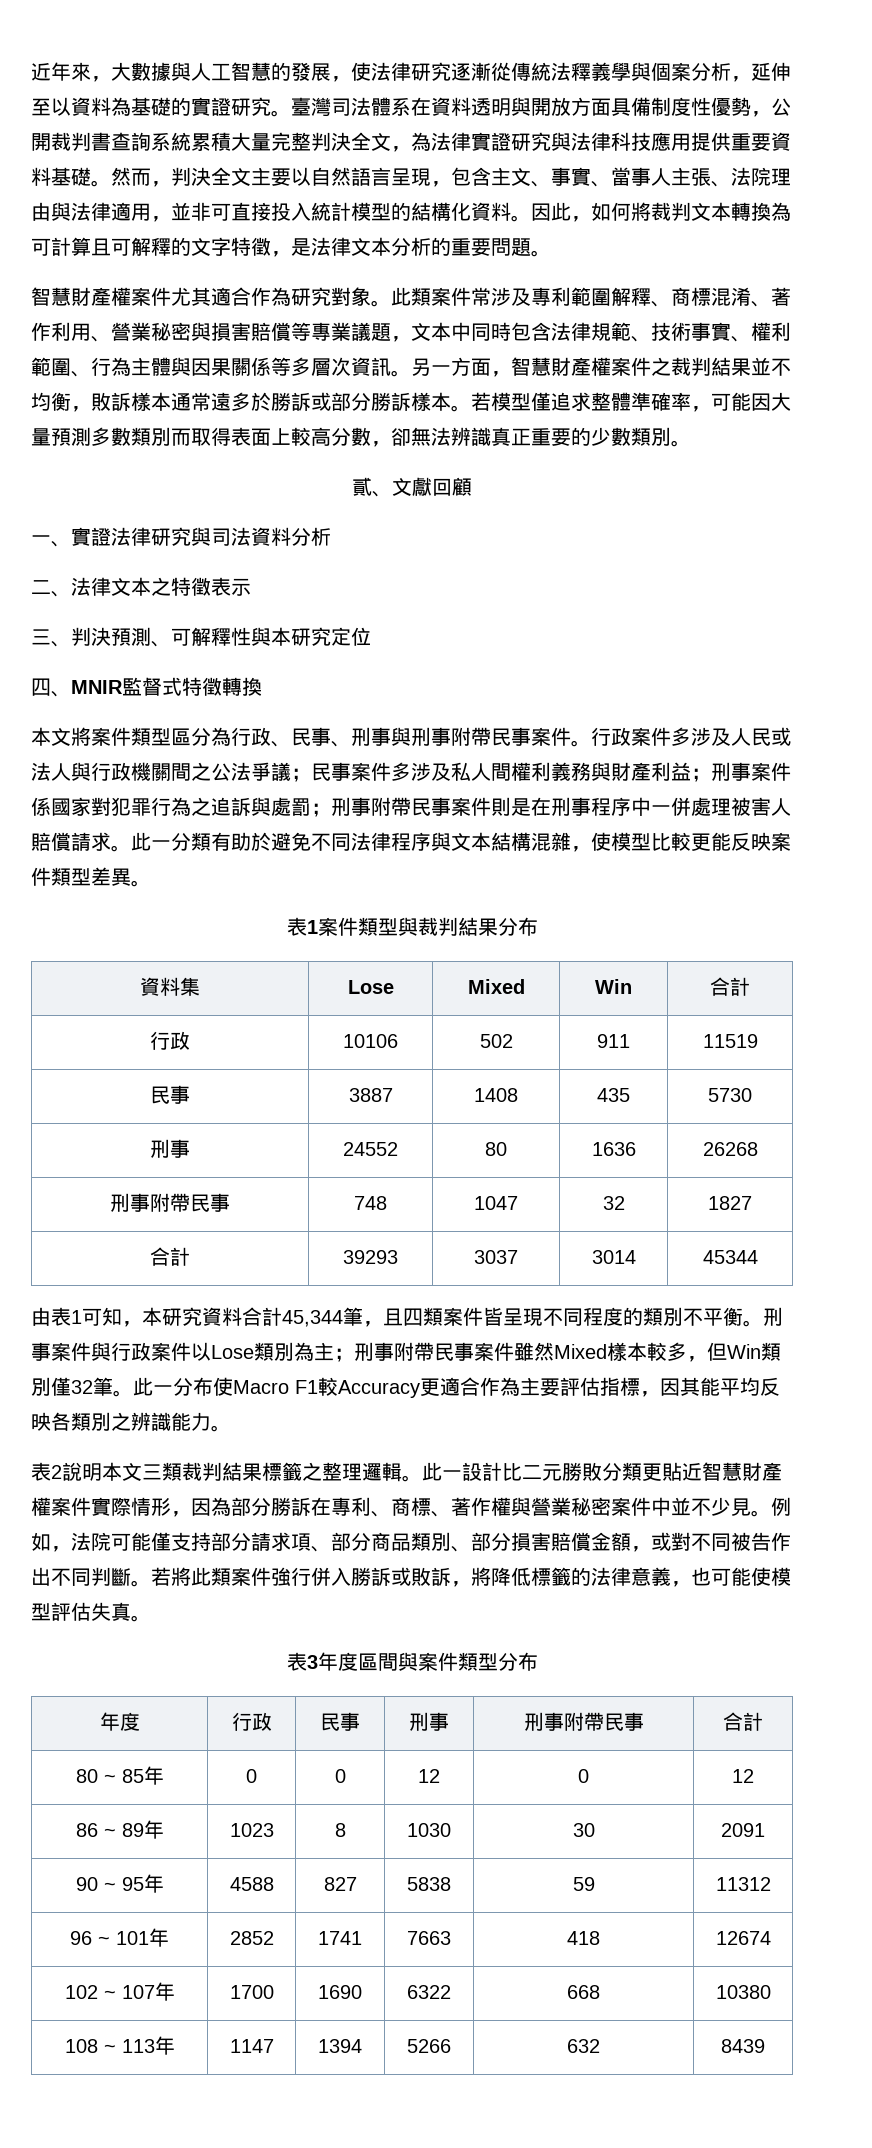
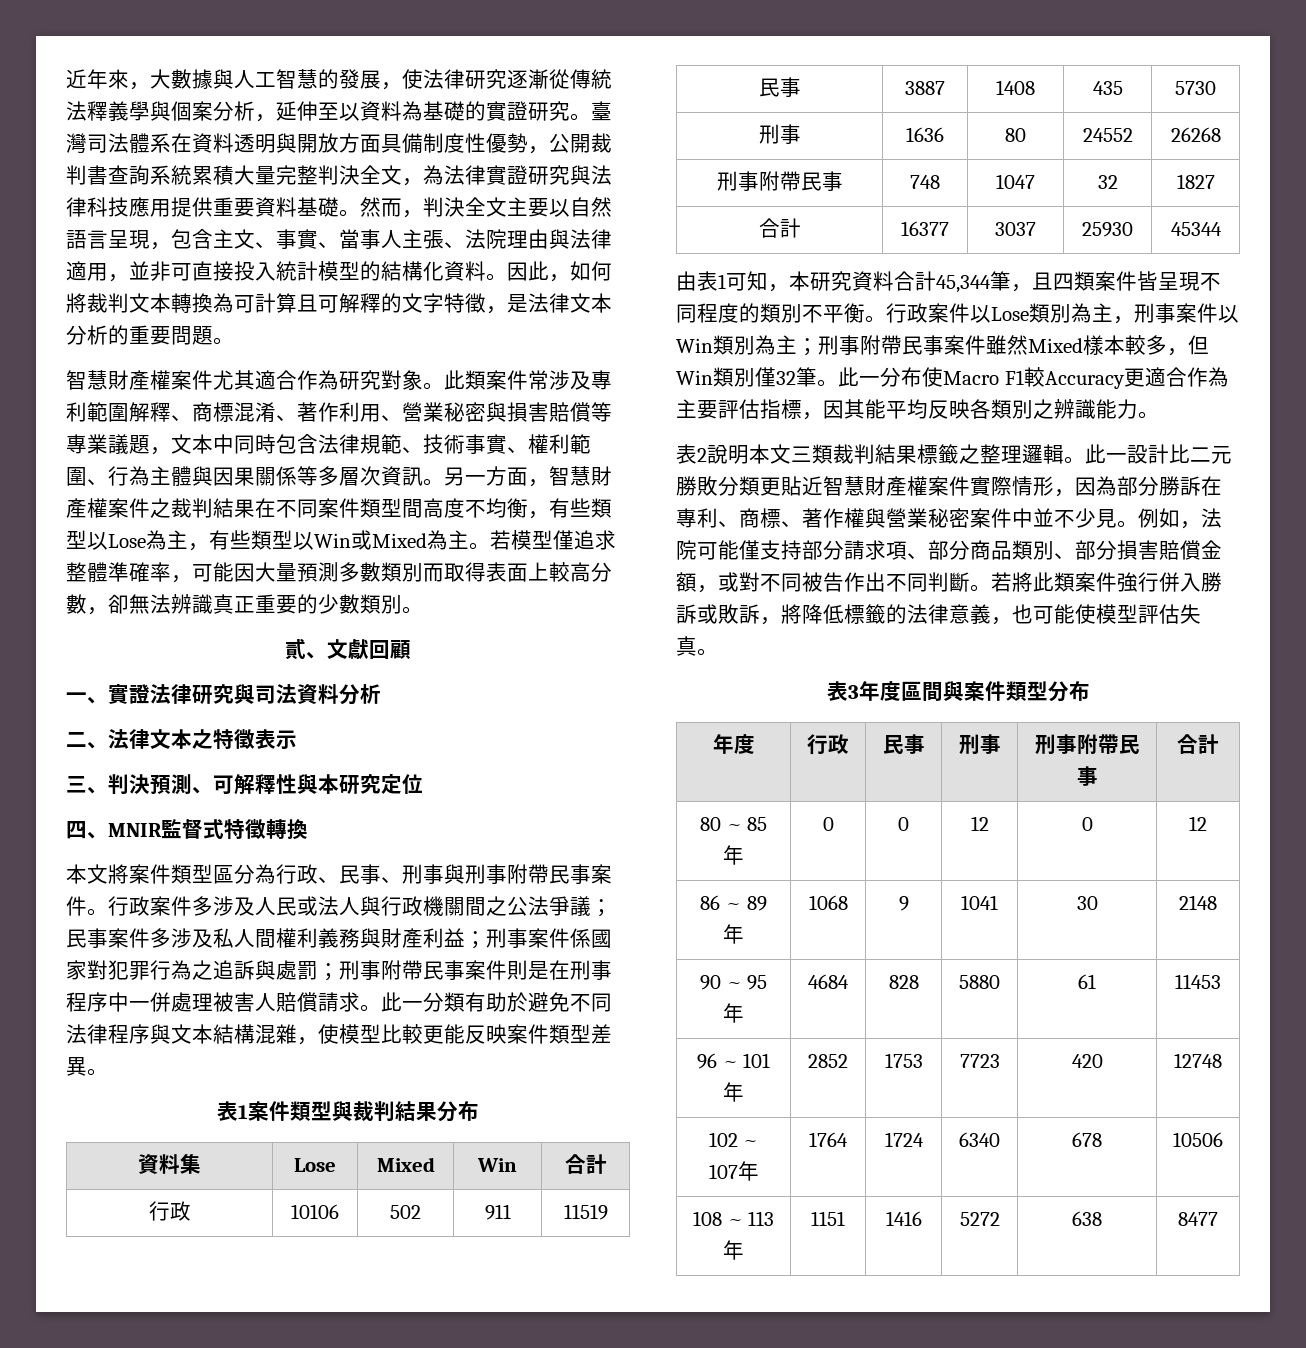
- 另一方面，智慧財產權案件之裁判結果並不均衡，敗訴樣本通常遠多於勝訴或部分勝訴樣本。
+ 另一方面，智慧財產權案件之裁判結果在不同案件類型間高度不均衡，有些類型以Lose為主，有些類型以Win或Mixed為主。
- 刑事 | 24552 | 80 | 1636 | 26268
+ 刑事 | 1636 | 80 | 24552 | 26268
- 合計 | 39293 | 3037 | 3014 | 45344
+ 合計 | 16377 | 3037 | 25930 | 45344
- 刑事案件與行政案件以Lose類別為主；刑事附帶民事案件雖然Mixed樣本較多，但Win類別僅32筆。
+ 行政案件以Lose類別為主，刑事案件以Win類別為主；刑事附帶民事案件雖然Mixed樣本較多，但Win類別僅32筆。
- 86 ~ 89年 | 1023 | 8 | 1030 | 30 | 2091
+ 86 ~ 89年 | 1068 | 9 | 1041 | 30 | 2148
- 90 ~ 95年 | 4588 | 827 | 5838 | 59 | 11312
+ 90 ~ 95年 | 4684 | 828 | 5880 | 61 | 11453
- 96 ~ 101年 | 2852 | 1741 | 7663 | 418 | 12674
+ 96 ~ 101年 | 2852 | 1753 | 7723 | 420 | 12748
- 102 ~ 107年 | 1700 | 1690 | 6322 | 668 | 10380
+ 102 ~ 107年 | 1764 | 1724 | 6340 | 678 | 10506
- 108 ~ 113年 | 1147 | 1394 | 5266 | 632 | 8439
+ 108 ~ 113年 | 1151 | 1416 | 5272 | 638 | 8477

